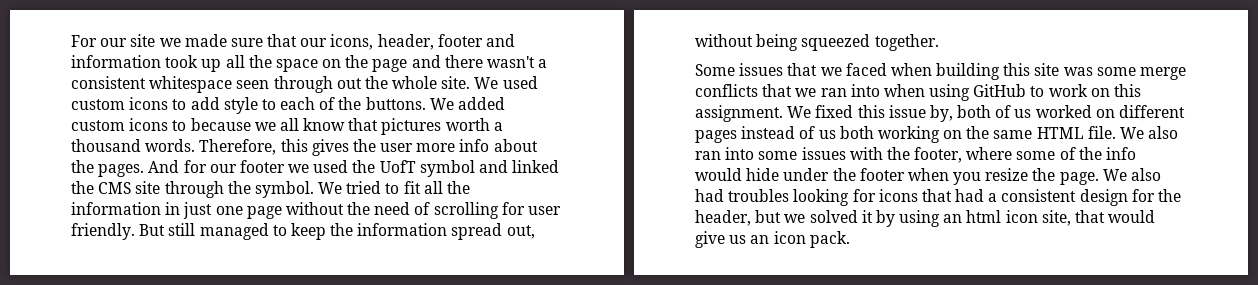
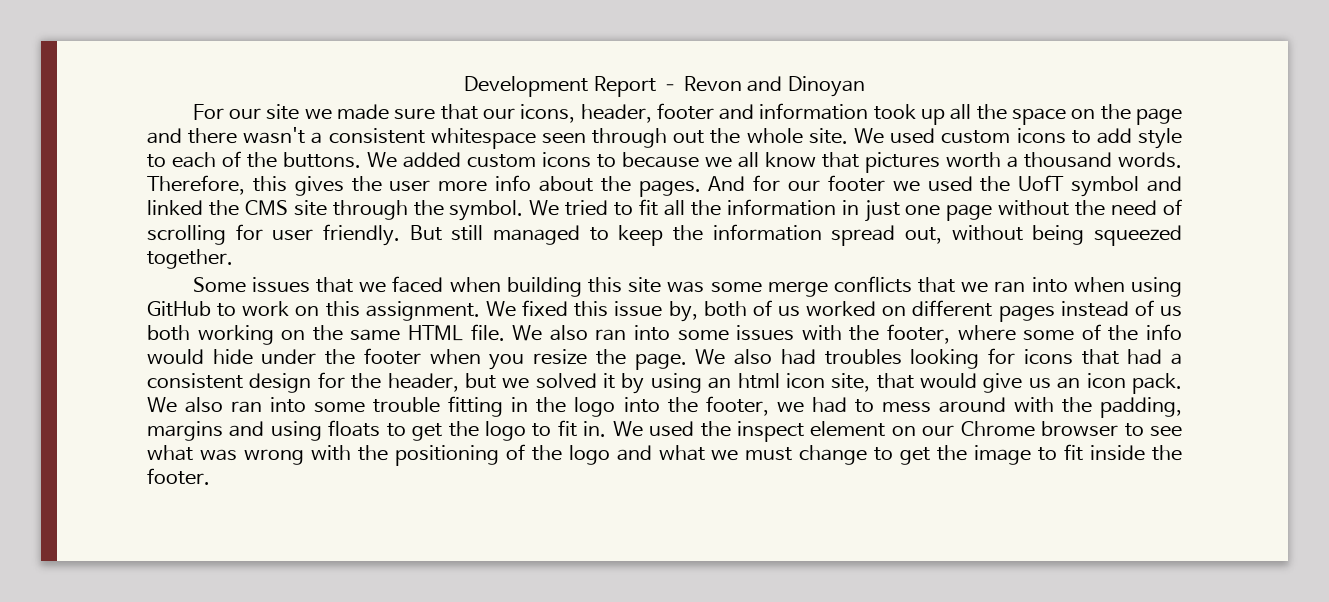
+ Development Report – Revon and Dinoyan
+ We also ran into some trouble fitting in the logo into the footer, we had to mess around with the padding, margins and using floats to get the logo to fit in. We used the inspect element on our Chrome browser to see what was wrong with the positioning of the logo and what we must change to get the image to fit inside the footer.

